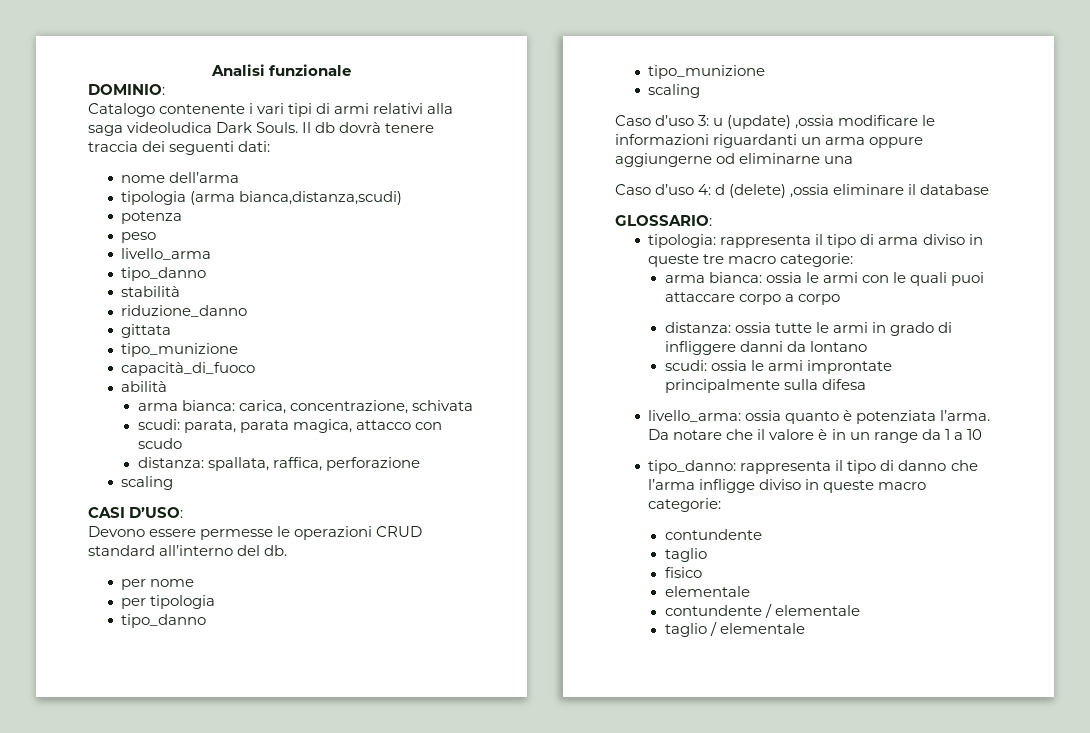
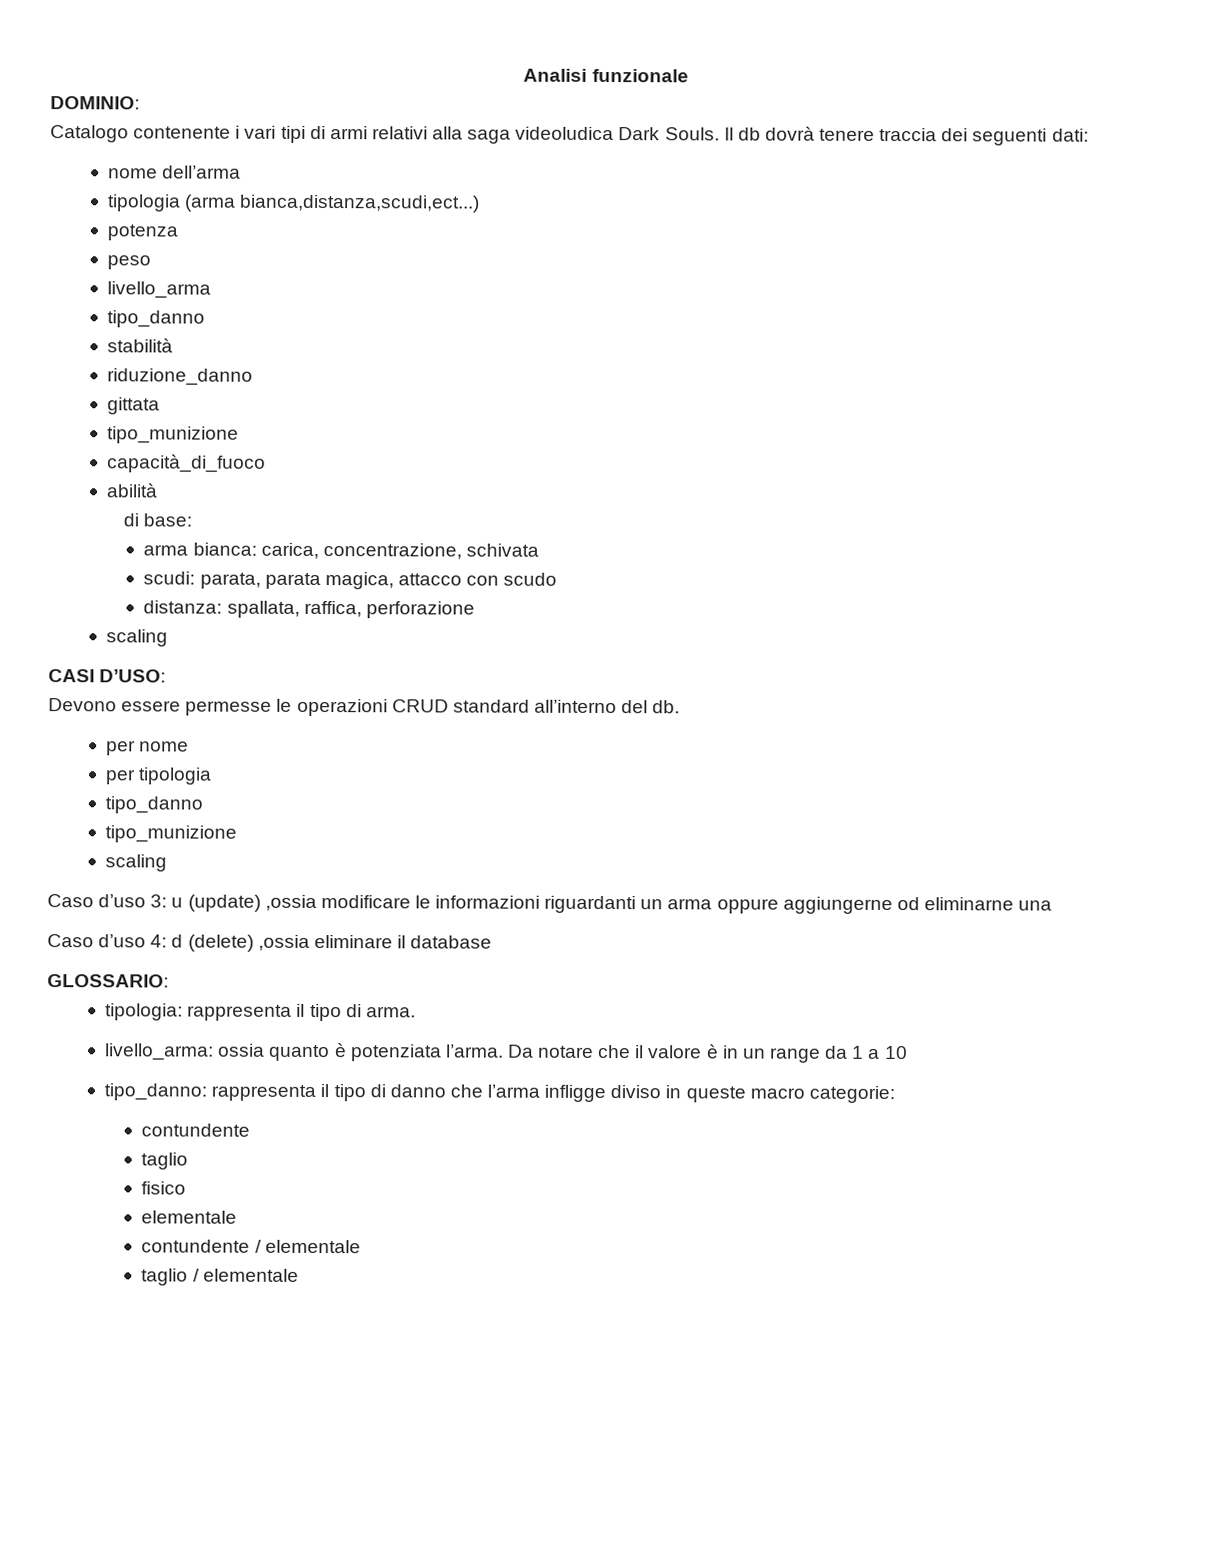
- tipologia (arma bianca,distanza,scudi)
+ tipologia (arma bianca,distanza,scudi,ect...)
+ di base:
- tipologia: rappresenta il tipo di arma diviso in queste tre macro categorie:
- arma bianca: ossia le armi con le quali puoi attaccare corpo a corpo
- distanza: ossia tutte le armi in grado di infliggere danni da lontano
- scudi: ossia le armi improntate principalmente sulla difesa
+ tipologia: rappresenta il tipo di arma.

